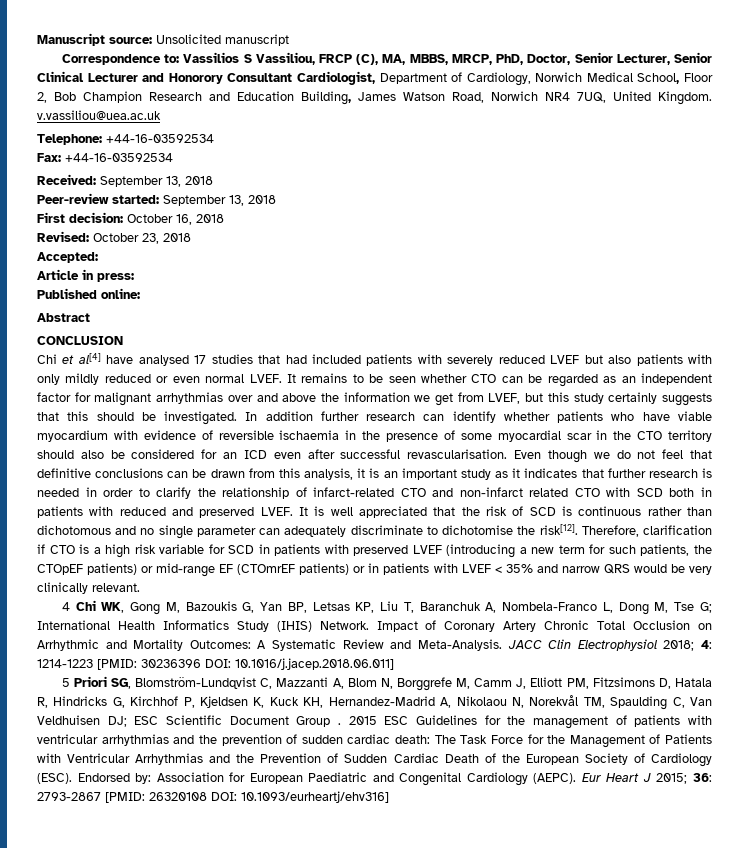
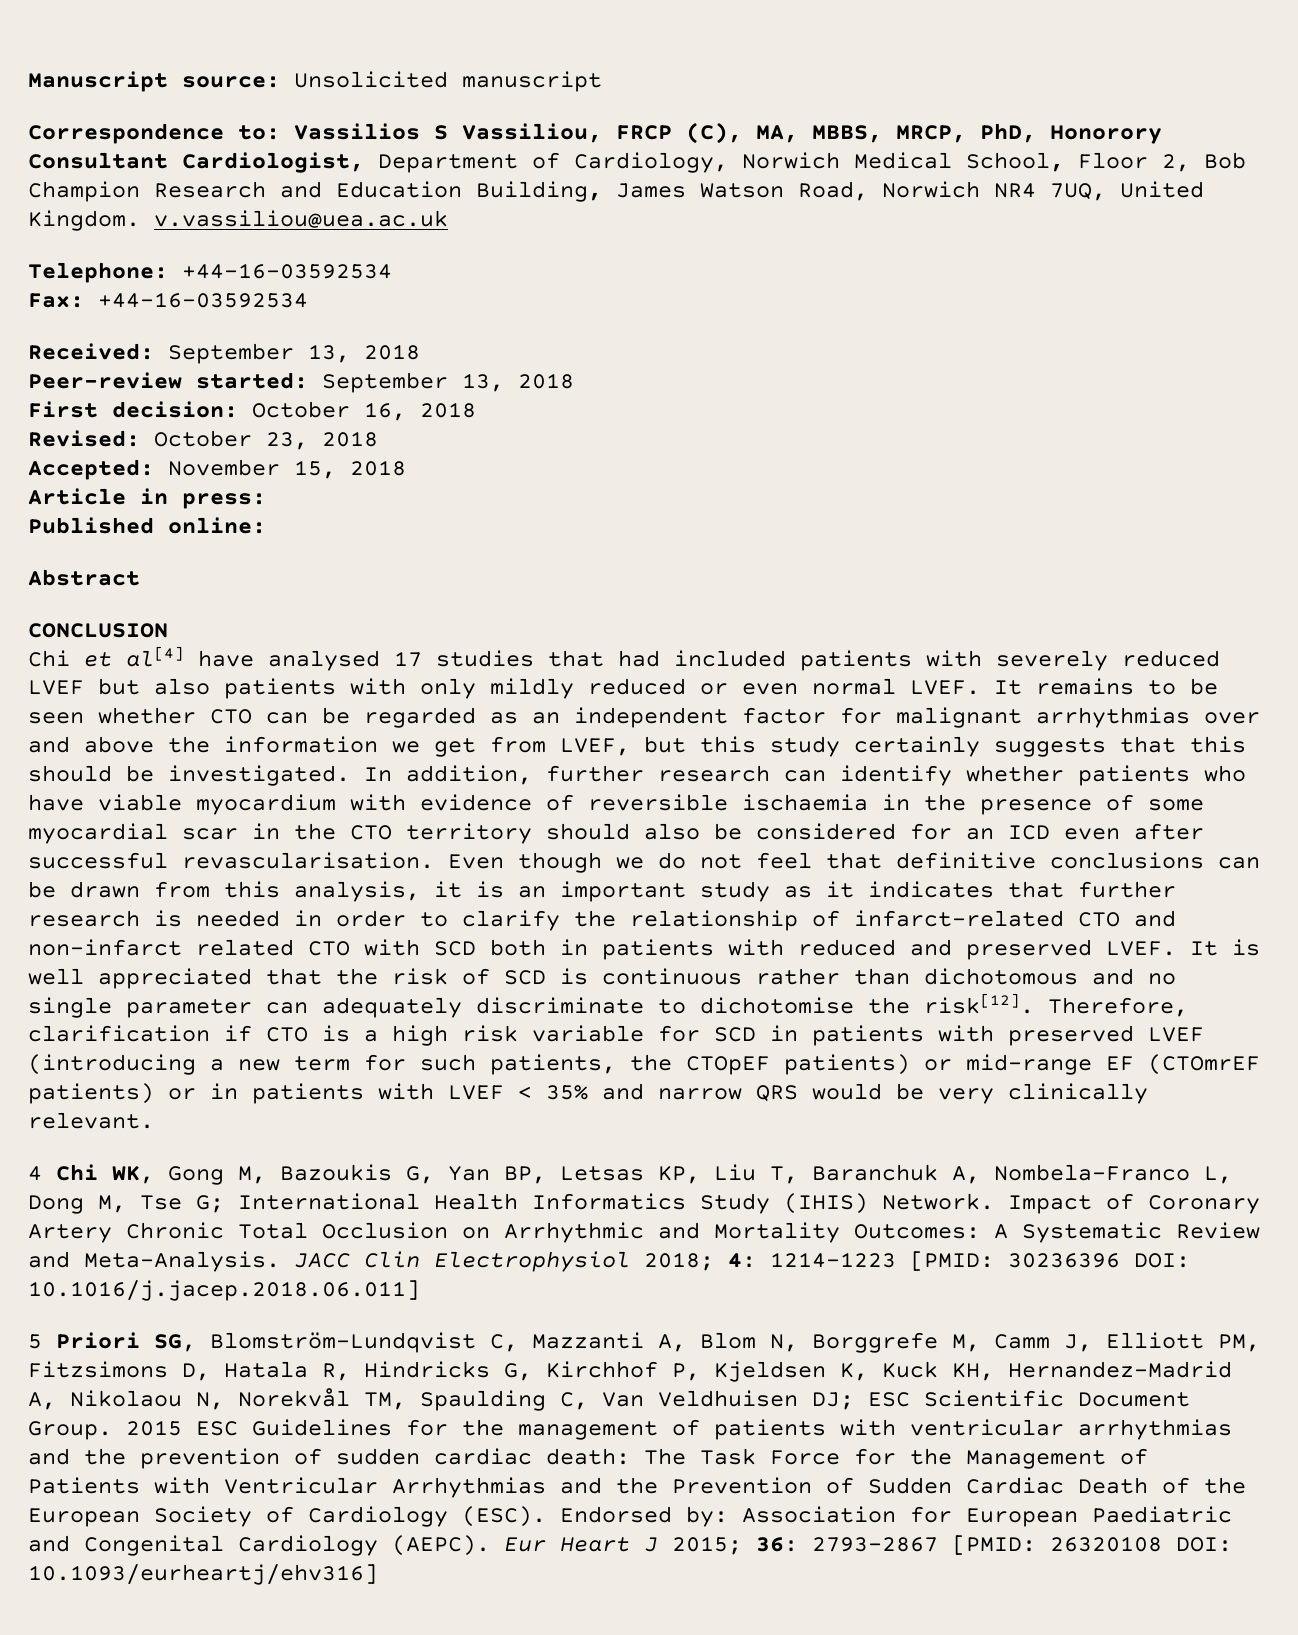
- Correspondence to: Vassilios S Vassiliou, FRCP (C), MA, MBBS, MRCP, PhD, Doctor, Senior Lecturer, Senior Clinical Lecturer and Honorory Consultant Cardiologist, Department of Cardiology, Norwich Medical School, Floor 2, Bob Champion Research and Education Building, James Watson Road, Norwich NR4 7UQ, United Kingdom. v.vassiliou@uea.ac.uk
+ Correspondence to: Vassilios S Vassiliou, FRCP (C), MA, MBBS, MRCP, PhD, Honorory Consultant Cardiologist, Department of Cardiology, Norwich Medical School, Floor 2, Bob Champion Research and Education Building, James Watson Road, Norwich NR4 7UQ, United Kingdom. v.vassiliou@uea.ac.uk
- Accepted:
+ Accepted: November 15, 2018
- In addition further research can identify whether patients who have viable myocardium with evidence of reversible ischaemia in the presence of some myocardial scar in the CTO territory should also be considered for an ICD even after successful revascularisation.
+ In addition, further research can identify whether patients who have viable myocardium with evidence of reversible ischaemia in the presence of some myocardial scar in the CTO territory should also be considered for an ICD even after successful revascularisation.
- 5 Priori SG, Blomström-Lundqvist C, Mazzanti A, Blom N, Borggrefe M, Camm J, Elliott PM, Fitzsimons D, Hatala R, Hindricks G, Kirchhof P, Kjeldsen K, Kuck KH, Hernandez-Madrid A, Nikolaou N, Norekvål TM, Spaulding C, Van Veldhuisen DJ; ESC Scientific Document Group .
+ 5 Priori SG, Blomström-Lundqvist C, Mazzanti A, Blom N, Borggrefe M, Camm J, Elliott PM, Fitzsimons D, Hatala R, Hindricks G, Kirchhof P, Kjeldsen K, Kuck KH, Hernandez-Madrid A, Nikolaou N, Norekvål TM, Spaulding C, Van Veldhuisen DJ; ESC Scientific Document Group.

